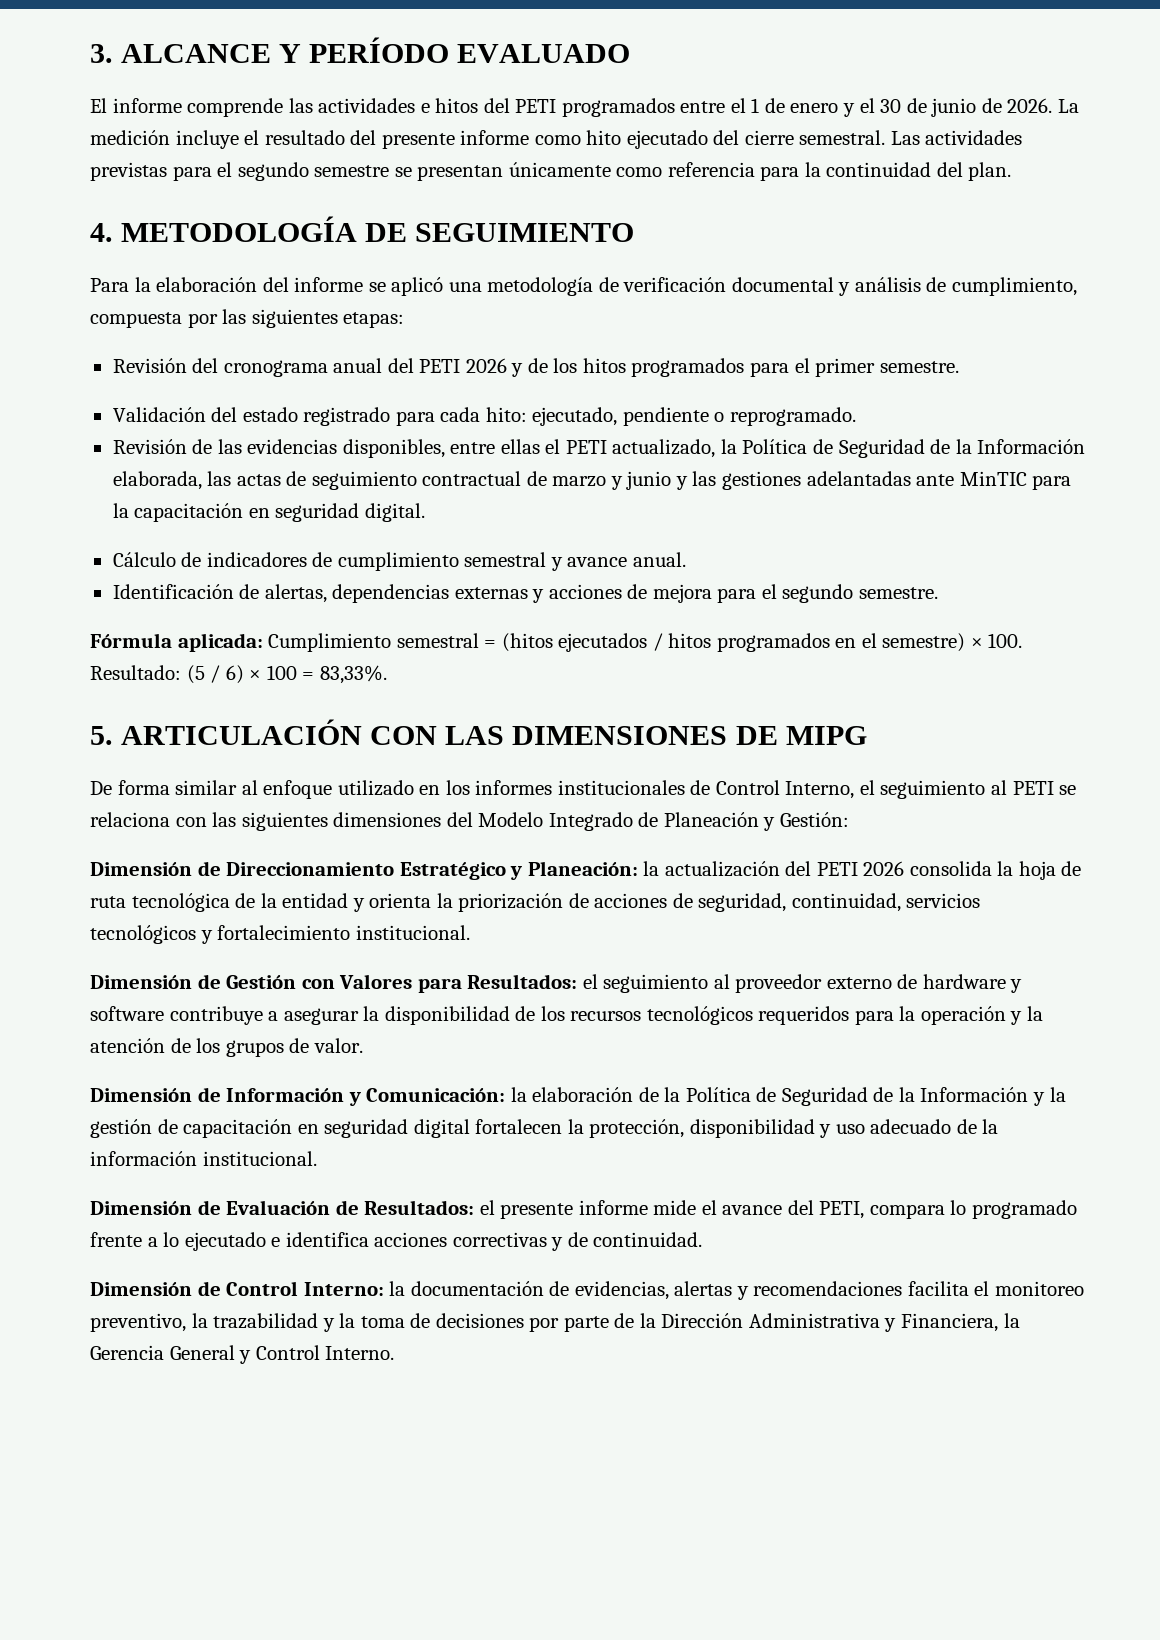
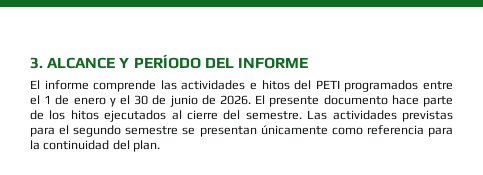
- 3. ALCANCE Y PERÍODO EVALUADO
+ 3. ALCANCE Y PERÍODO DEL INFORME
- La medición incluye el resultado del presente informe como hito ejecutado del cierre semestral.
+ El presente documento hace parte de los hitos ejecutados al cierre del semestre.
- 4. METODOLOGÍA DE SEGUIMIENTO
- Para la elaboración del informe se aplicó una metodología de verificación documental y análisis de cumplimiento, compuesta por las siguientes etapas:
- Revisión del cronograma anual del PETI 2026 y de los hitos programados para el primer semestre.
- Validación del estado registrado para cada hito: ejecutado, pendiente o reprogramado.
- Revisión de las evidencias disponibles, entre ellas el PETI actualizado, la Política de Seguridad de la Información elaborada, las actas de seguimiento contractual de marzo y junio y las gestiones adelantadas ante MinTIC para la capacitación en seguridad digital.
- Cálculo de indicadores de cumplimiento semestral y avance anual.
- Identificación de alertas, dependencias externas y acciones de mejora para el segundo semestre.
- Fórmula aplicada: Cumplimiento semestral = (hitos ejecutados / hitos programados en el semestre) × 100. Resultado: (5 / 6) × 100 = 83,33%.
- 5. ARTICULACIÓN CON LAS DIMENSIONES DE MIPG
- De forma similar al enfoque utilizado en los informes institucionales de Control Interno, el seguimiento al PETI se relaciona con las siguientes dimensiones del Modelo Integrado de Planeación y Gestión:
- Dimensión de Direccionamiento Estratégico y Planeación: la actualización del PETI 2026 consolida la hoja de ruta tecnológica de la entidad y orienta la priorización de acciones de seguridad, continuidad, servicios tecnológicos y fortalecimiento institucional.
- Dimensión de Gestión con Valores para Resultados: el seguimiento al proveedor externo de hardware y software contribuye a asegurar la disponibilidad de los recursos tecnológicos requeridos para la operación y la atención de los grupos de valor.
- Dimensión de Información y Comunicación: la elaboración de la Política de Seguridad de la Información y la gestión de capacitación en seguridad digital fortalecen la protección, disponibilidad y uso adecuado de la información institucional.
- Dimensión de Evaluación de Resultados: el presente informe mide el avance del PETI, compara lo programado frente a lo ejecutado e identifica acciones correctivas y de continuidad.
- Dimensión de Control Interno: la documentación de evidencias, alertas y recomendaciones facilita el monitoreo preventivo, la trazabilidad y la toma de decisiones por parte de la Dirección Administrativa y Financiera, la Gerencia General y Control Interno.

